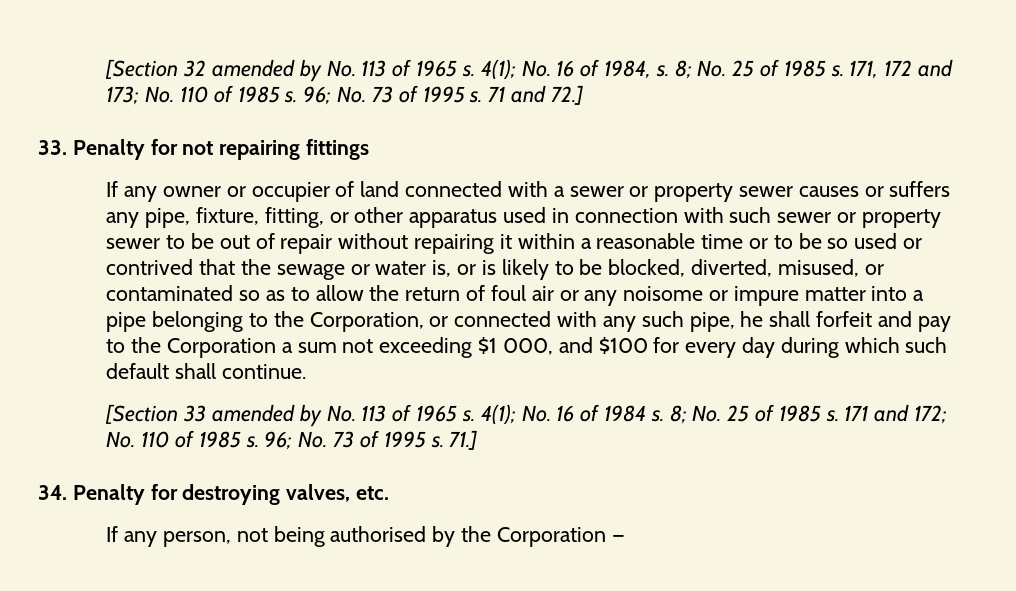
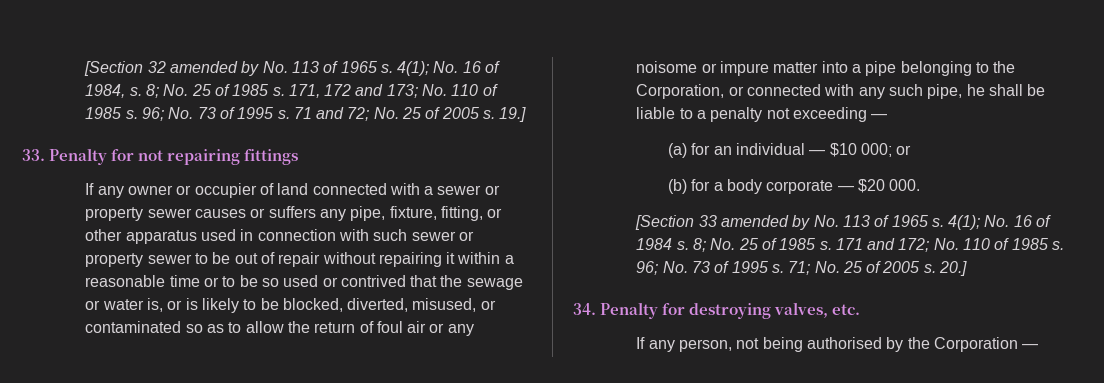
- 71 and 72.]
+ 71 and 72; No. 25 of 2005 s. 19.]
- If any owner or occupier of land connected with a sewer or property sewer causes or suffers any pipe, fixture, fitting, or other apparatus used in connection with such sewer or property sewer to be out of repair without repairing it within a reasonable time or to be so used or contrived that the sewage or water is, or is likely to be blocked, diverted, misused, or contaminated so as to allow the return of foul air or any noisome or impure matter into a pipe belonging to the Corporation, or connected with any such pipe, he shall forfeit and pay to the Corporation a sum not exceeding $1 000, and $100 for every day during which such default shall continue.
+ If any owner or occupier of land connected with a sewer or property sewer causes or suffers any pipe, fixture, fitting, or other apparatus used in connection with such sewer or property sewer to be out of repair without repairing it within a reasonable time or to be so used or contrived that the sewage or water is, or is likely to be blocked, diverted, misused, or contaminated so as to allow the return of foul air or any noisome or impure matter into a pipe belonging to the Corporation, or connected with any such pipe, he shall be liable to a penalty not exceeding —
+ (a) for an individual — $10 000; or
+ (b) for a body corporate — $20 000.
- 71.]
+ 71; No. 25 of 2005 s. 20.]

